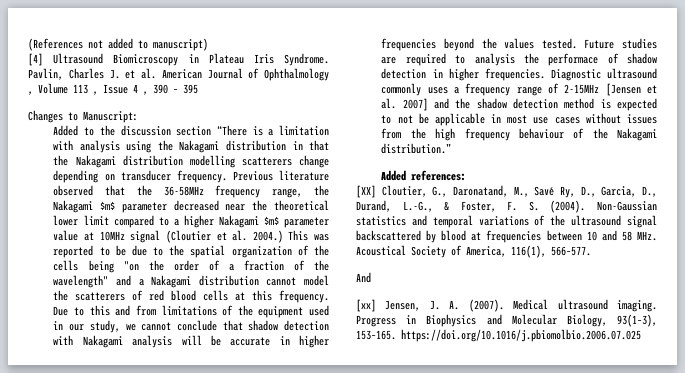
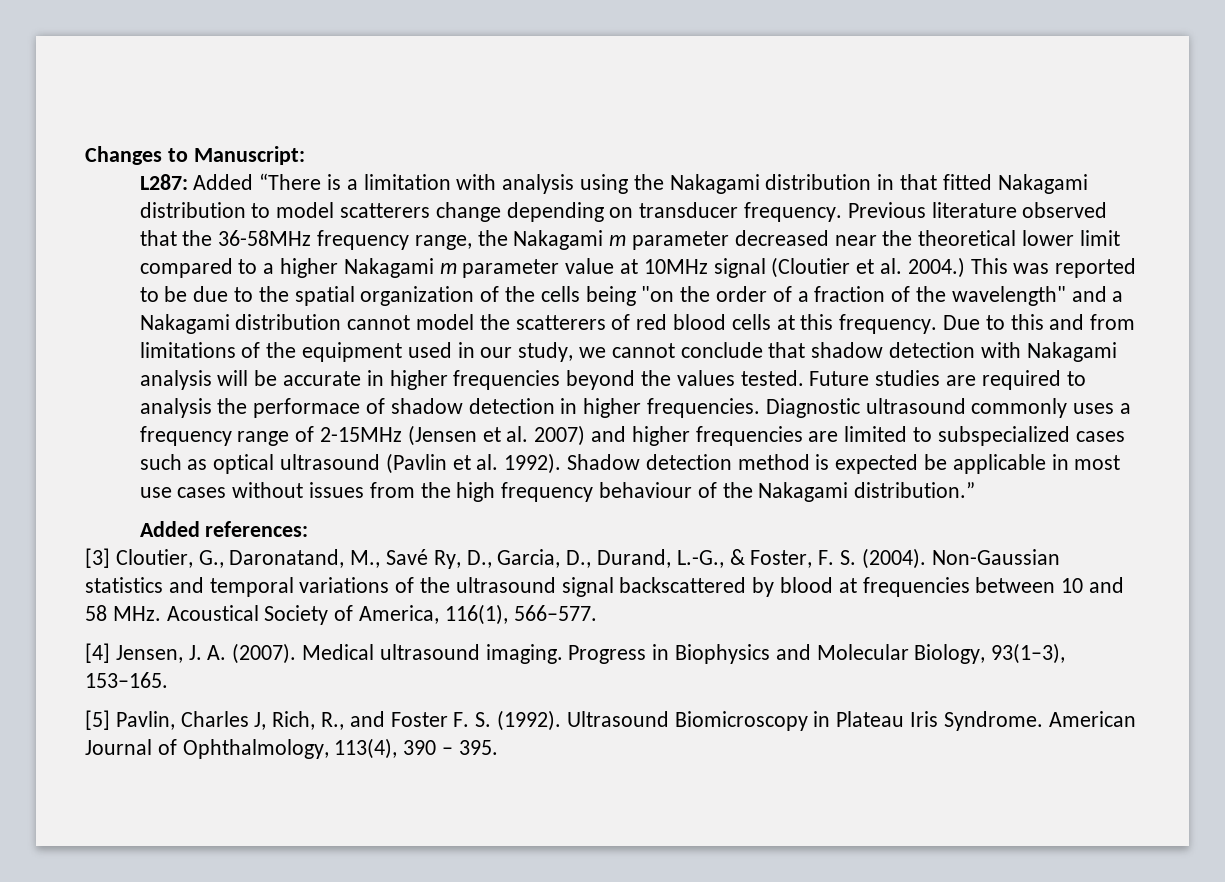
- (References not added to manuscript)
- [4] Ultrasound Biomicroscopy in Plateau Iris Syndrome. Pavlin, Charles J. et al. American Journal of Ophthalmology , Volume 113 , Issue 4 , 390 – 395
  Changes to Manuscript:
- Added to the discussion section “There is a limitation with analysis using the Nakagami distribution in that the Nakagami distribution modelling scatterers change depending on transducer frequency.
+ L287: Added “There is a limitation with analysis using the Nakagami distribution in that fitted Nakagami distribution to model scatterers change depending on transducer frequency.
- Previous literature observed that the 36-58MHz frequency range, the Nakagami $m$ parameter decreased near the theoretical lower limit compared to a higher Nakagami $m$ parameter value at 10MHz signal (Cloutier et al. 2004.)
+ Previous literature observed that the 36-58MHz frequency range, the Nakagami m parameter decreased near the theoretical lower limit compared to a higher Nakagami m parameter value at 10MHz signal (Cloutier et al. 2004.)
- Diagnostic ultrasound commonly uses a frequency range of 2-15MHz [Jensen et al. 2007] and the shadow detection method is expected to not be applicable in most use cases without issues from the high frequency behaviour of the Nakagami distribution.”
+ Diagnostic ultrasound commonly uses a frequency range of 2-15MHz (Jensen et al. 2007) and higher frequencies are limited to subspecialized cases such as optical ultrasound (Pavlin et al. 1992). Shadow detection method is expected be applicable in most use cases without issues from the high frequency behaviour of the Nakagami distribution.”
- [XX] Cloutier, G., Daronatand, M., Savé Ry, D., Garcia, D., Durand, L.-G., & Foster, F. S. (2004).
+ [3] Cloutier, G., Daronatand, M., Savé Ry, D., Garcia, D., Durand, L.-G., & Foster, F. S. (2004).
- And
- [xx] Jensen, J. A. (2007).
+ [4] Jensen, J. A. (2007).
- Progress in Biophysics and Molecular Biology, 93(1–3), 153–165. https://doi.org/10.1016/j.pbiomolbio.2006.07.025
+ Progress in Biophysics and Molecular Biology, 93(1–3), 153–165.
+ [5] Pavlin, Charles J, Rich, R., and Foster F. S. (1992). Ultrasound Biomicroscopy in Plateau Iris Syndrome. American Journal of Ophthalmology, 113(4), 390 – 395.

